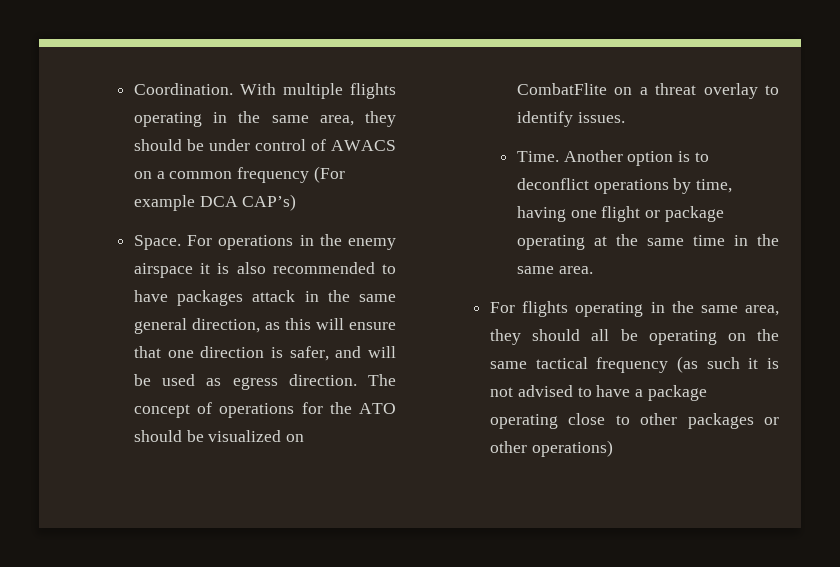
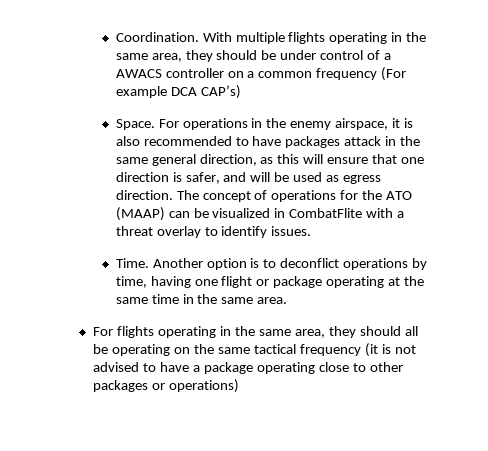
- With multiple flights operating in the same area, they should be under control of AWACS on a common frequency (For example DCA CAP’s)
+ With multiple flights operating in the same area, they should be under control of a AWACS controller on a common frequency (For example DCA CAP’s)
- For operations in the enemy airspace it is also recommended to have packages attack in the same general direction, as this will ensure that one direction is safer, and will be used as egress direction.
+ For operations in the enemy airspace, it is also recommended to have packages attack in the same general direction, as this will ensure that one direction is safer, and will be used as egress direction.
- The concept of operations for the ATO should be visualized on CombatFlite on a threat overlay to identify issues.
+ The concept of operations for the ATO (MAAP) can be visualized in CombatFlite with a threat overlay to identify issues.
- For flights operating in the same area, they should all be operating on the same tactical frequency (as such it is not advised to have a package operating close to other packages or other operations)
+ For flights operating in the same area, they should all be operating on the same tactical frequency (it is not advised to have a package operating close to other packages or operations)

